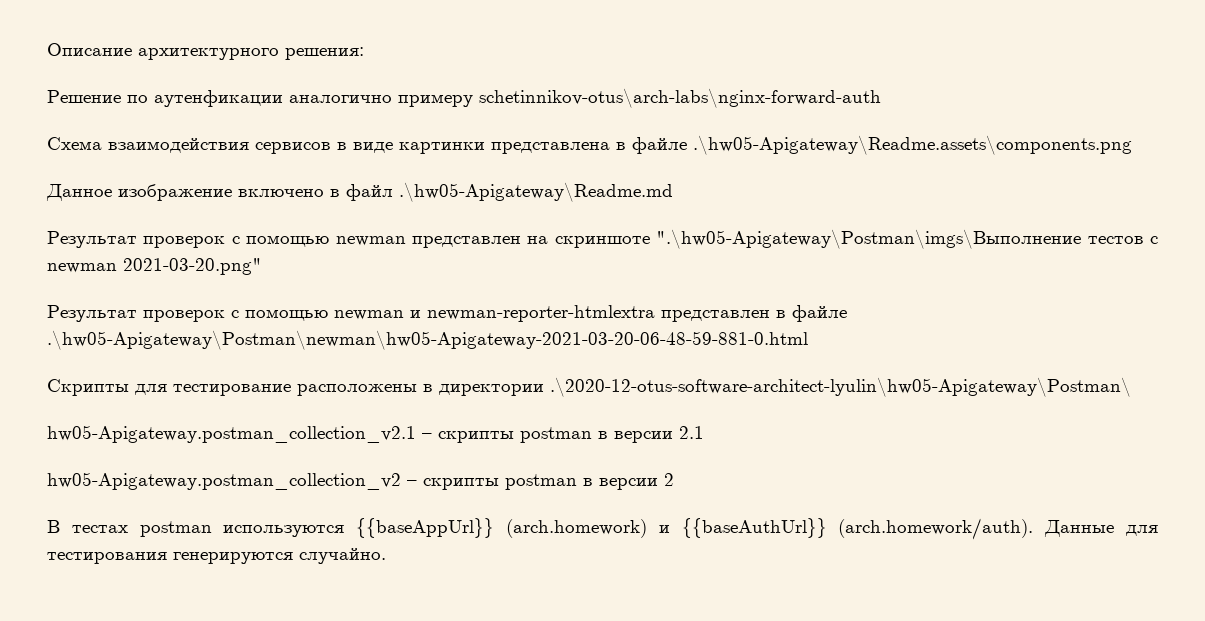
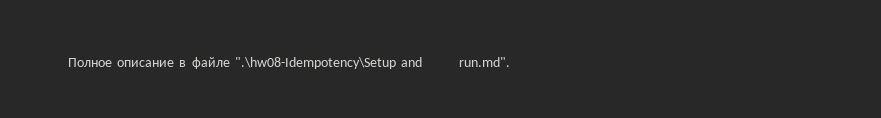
- Описание архитектурного решения:
- Решение по аутенфикации аналогично примеру schetinnikov-otus\arch-labs\nginx-forward-auth
- Схема взаимодействия сервисов в виде картинки представлена в файле .\hw05-Apigateway\Readme.assets\components.png
- Данное изображение включено в файл .\hw05-Apigateway\Readme.md
- Результат проверок с помощью newman представлен на скриншоте ".\hw05-Apigateway\Postman\imgs\Выполнение тестов с newman 2021-03-20.png"
- Результат проверок с помощью newman и newman-reporter-htmlextra представлен в файле .\hw05-Apigateway\Postman\newman\hw05-Apigateway-2021-03-20-06-48-59-881-0.html
- Скрипты для тестирование расположены в директории .\2020-12-otus-software-architect-lyulin\hw05-Apigateway\Postman\
- hw05-Apigateway.postman_collection_v2.1 – скрипты postman в версии 2.1
- hw05-Apigateway.postman_collection_v2 – скрипты postman в версии 2
- В тестах postman используются {{baseAppUrl}} (arch.homework) и {{baseAuthUrl}} (arch.homework/auth). Данные для тестирования генерируются случайно.
+ Полное описание в файле ".\hw08-Idempotency\Setup and run.md".

